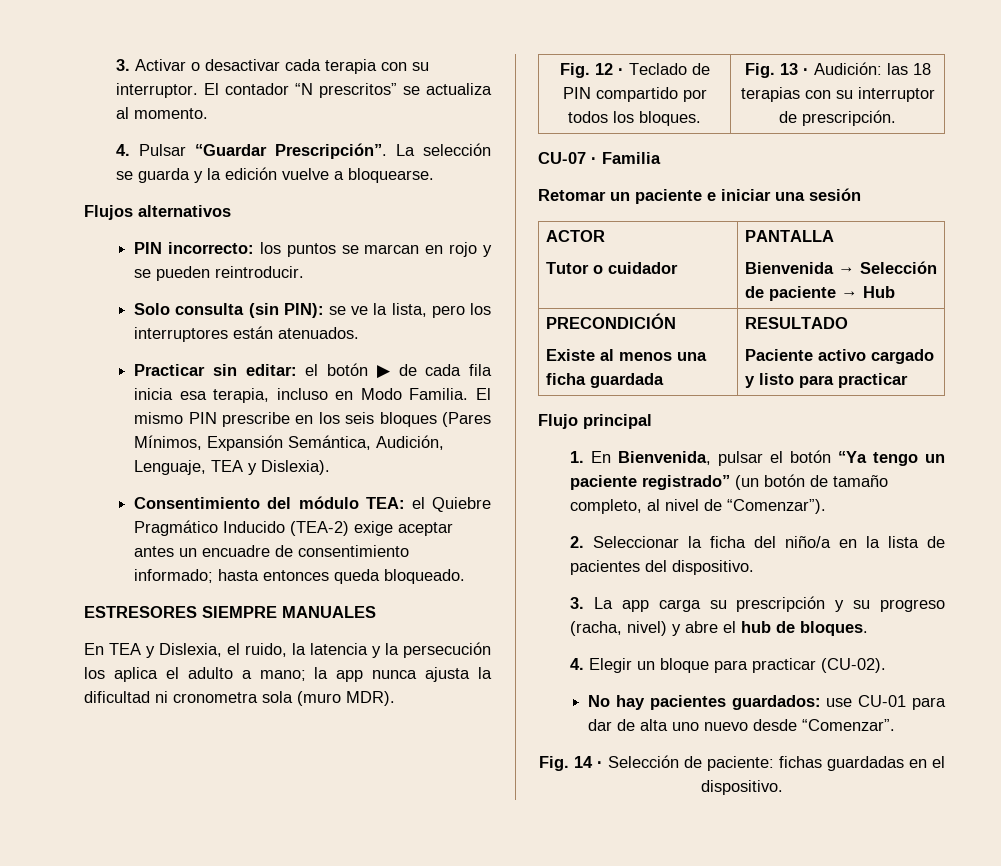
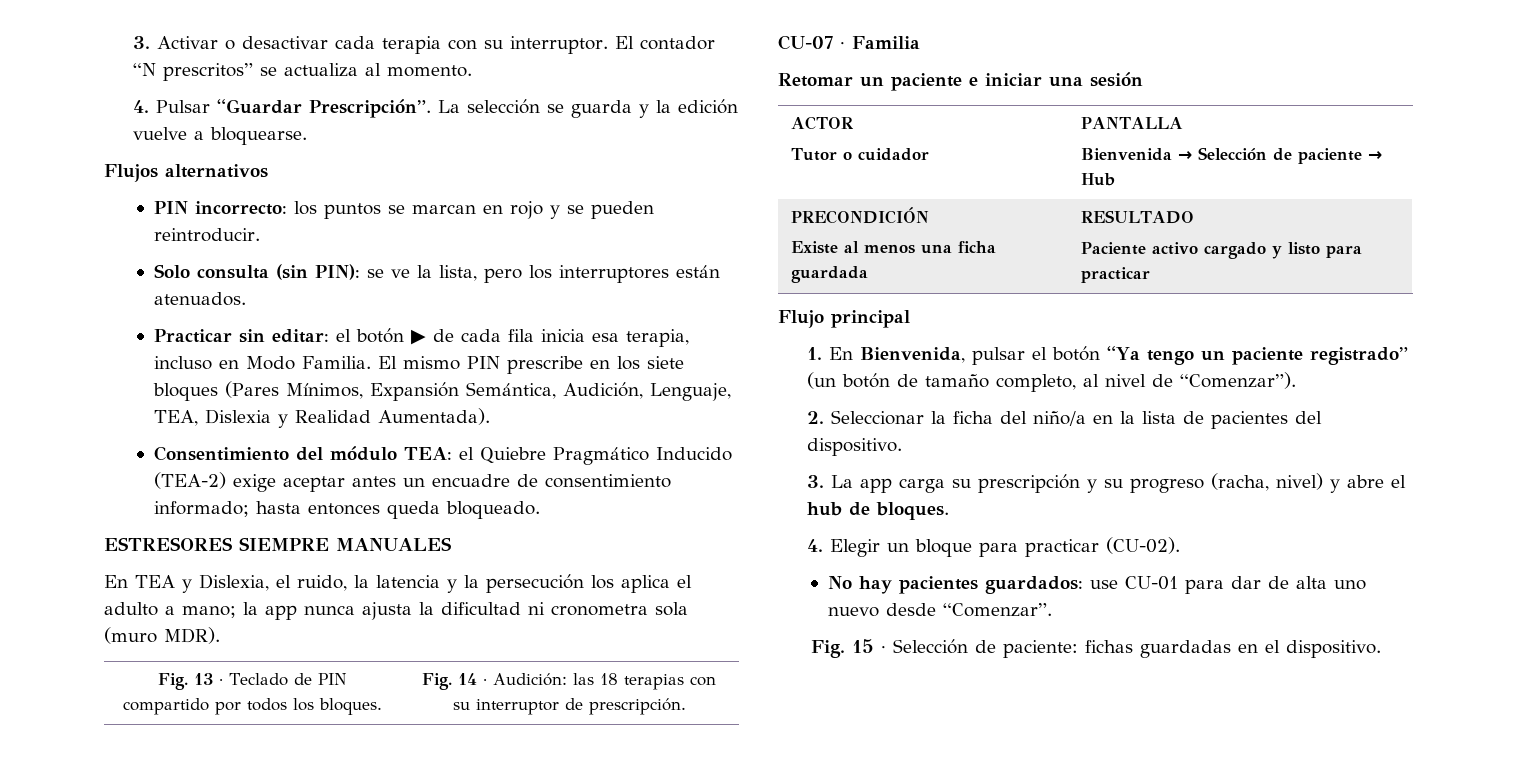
- El mismo PIN prescribe en los seis bloques (Pares Mínimos, Expansión Semántica, Audición, Lenguaje, TEA y Dislexia).
+ El mismo PIN prescribe en los siete bloques (Pares Mínimos, Expansión Semántica, Audición, Lenguaje, TEA, Dislexia y Realidad Aumentada).
- Fig. 12 · Teclado de PIN compartido por todos los bloques. | Fig. 13 · Audición: las 18 terapias con su interruptor de prescripción.
+ Fig. 13 · Teclado de PIN compartido por todos los bloques. | Fig. 14 · Audición: las 18 terapias con su interruptor de prescripción.
- Fig. 14 · Selección de paciente: fichas guardadas en el dispositivo.
+ Fig. 15 · Selección de paciente: fichas guardadas en el dispositivo.

